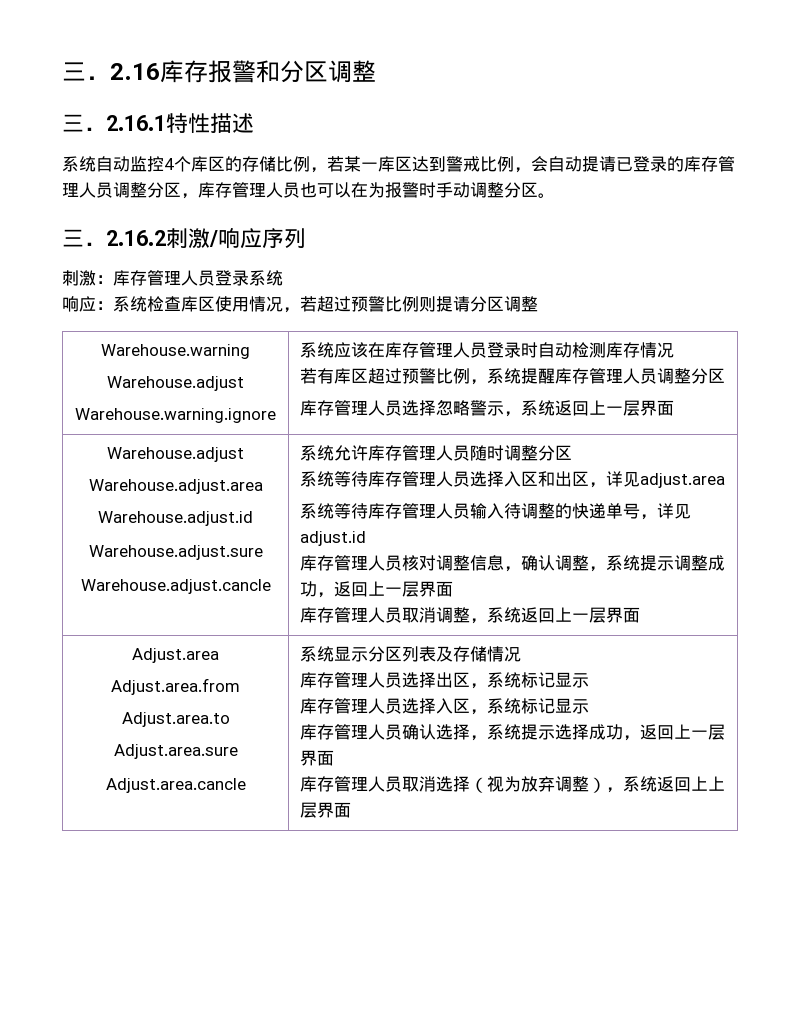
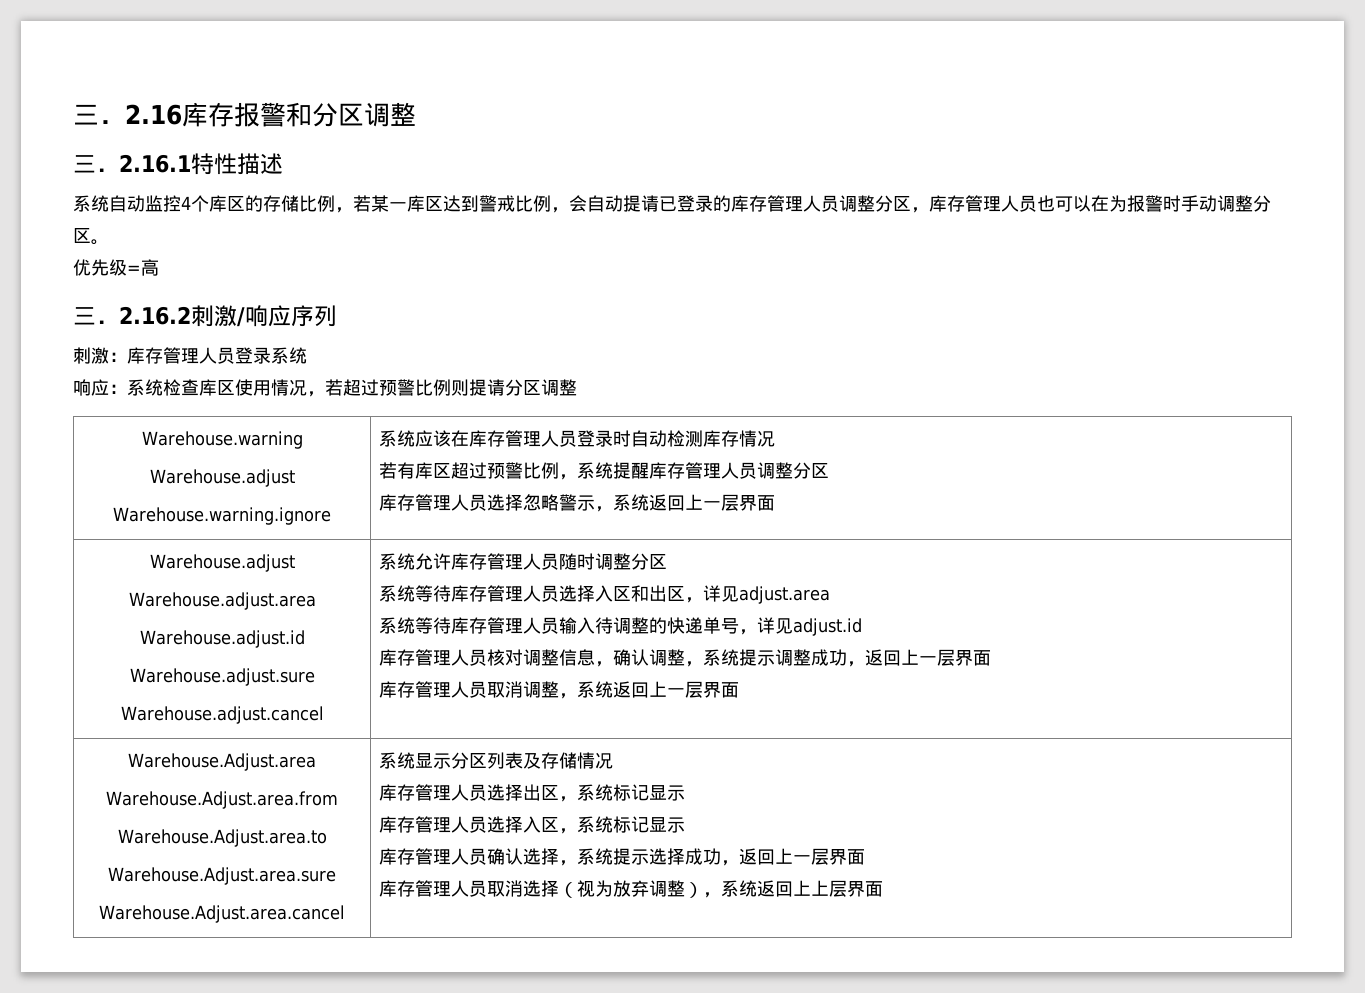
+ 优先级=高
- Warehouse.adjust.cancle
+ Warehouse.adjust.cancel
- Adjust.area
- Adjust.area.from
- Adjust.area.to
- Adjust.area.sure
- Adjust.area.cancle
+ Warehouse.Adjust.area
+ Warehouse.Adjust.area.from
+ Warehouse.Adjust.area.to
+ Warehouse.Adjust.area.sure
+ Warehouse.Adjust.area.cancel

